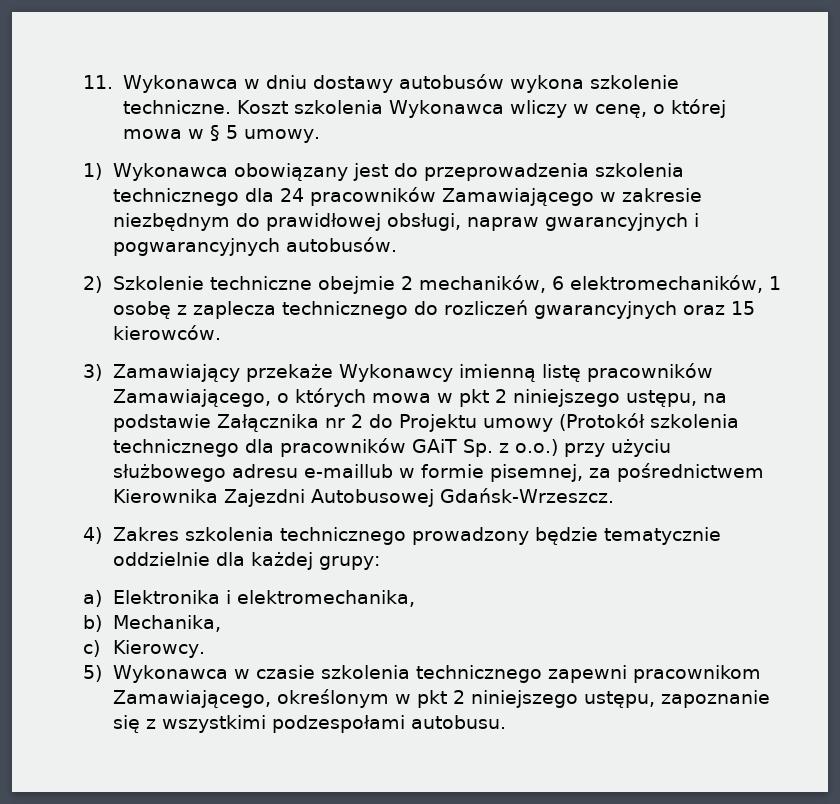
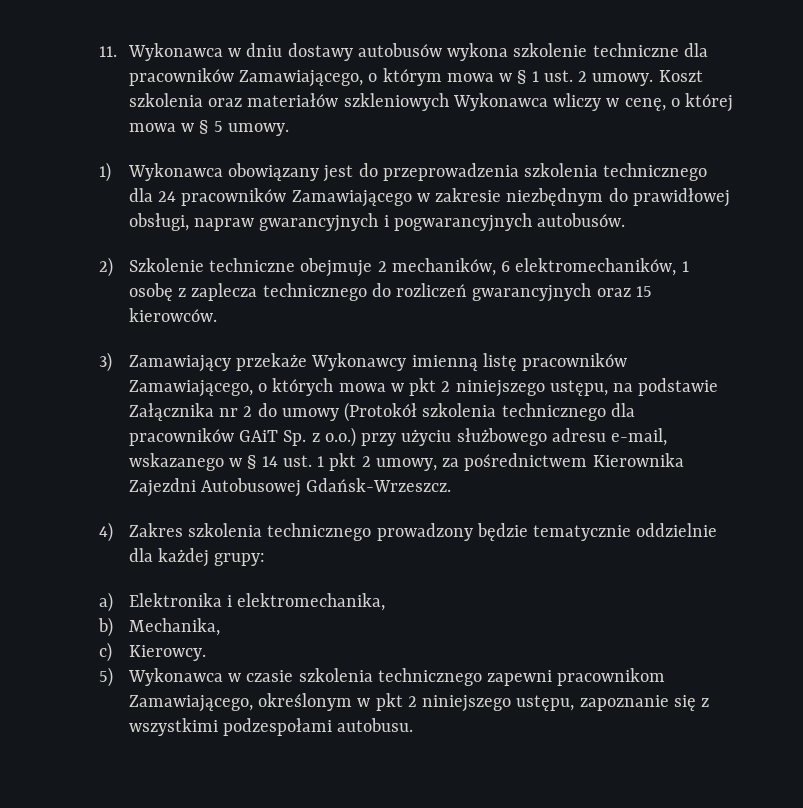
- 11. Wykonawca w dniu dostawy autobusów wykona szkolenie techniczne. Koszt szkolenia Wykonawca wliczy w cenę, o której mowa w § 5 umowy.
+ 11. Wykonawca w dniu dostawy autobusów wykona szkolenie techniczne dla pracowników Zamawiającego, o którym mowa w § 1 ust. 2 umowy. Koszt szkolenia oraz materiałów szkleniowych Wykonawca wliczy w cenę, o której mowa w § 5 umowy.
- 2) Szkolenie techniczne obejmie 2 mechaników, 6 elektromechaników, 1 osobę z zaplecza technicznego do rozliczeń gwarancyjnych oraz 15 kierowców.
+ 2) Szkolenie techniczne obejmuje 2 mechaników, 6 elektromechaników, 1 osobę z zaplecza technicznego do rozliczeń gwarancyjnych oraz 15 kierowców.
- 3) Zamawiający przekaże Wykonawcy imienną listę pracowników Zamawiającego, o których mowa w pkt 2 niniejszego ustępu, na podstawie Załącznika nr 2 do Projektu umowy (Protokół szkolenia technicznego dla pracowników GAiT Sp. z o.o.) przy użyciu służbowego adresu e-maillub w formie pisemnej, za pośrednictwem Kierownika Zajezdni Autobusowej Gdańsk-Wrzeszcz.
+ 3) Zamawiający przekaże Wykonawcy imienną listę pracowników Zamawiającego, o których mowa w pkt 2 niniejszego ustępu, na podstawie Załącznika nr 2 do umowy (Protokół szkolenia technicznego dla pracowników GAiT Sp. z o.o.) przy użyciu służbowego adresu e-mail, wskazanego w § 14 ust. 1 pkt 2 umowy, za pośrednictwem Kierownika Zajezdni Autobusowej Gdańsk-Wrzeszcz.

